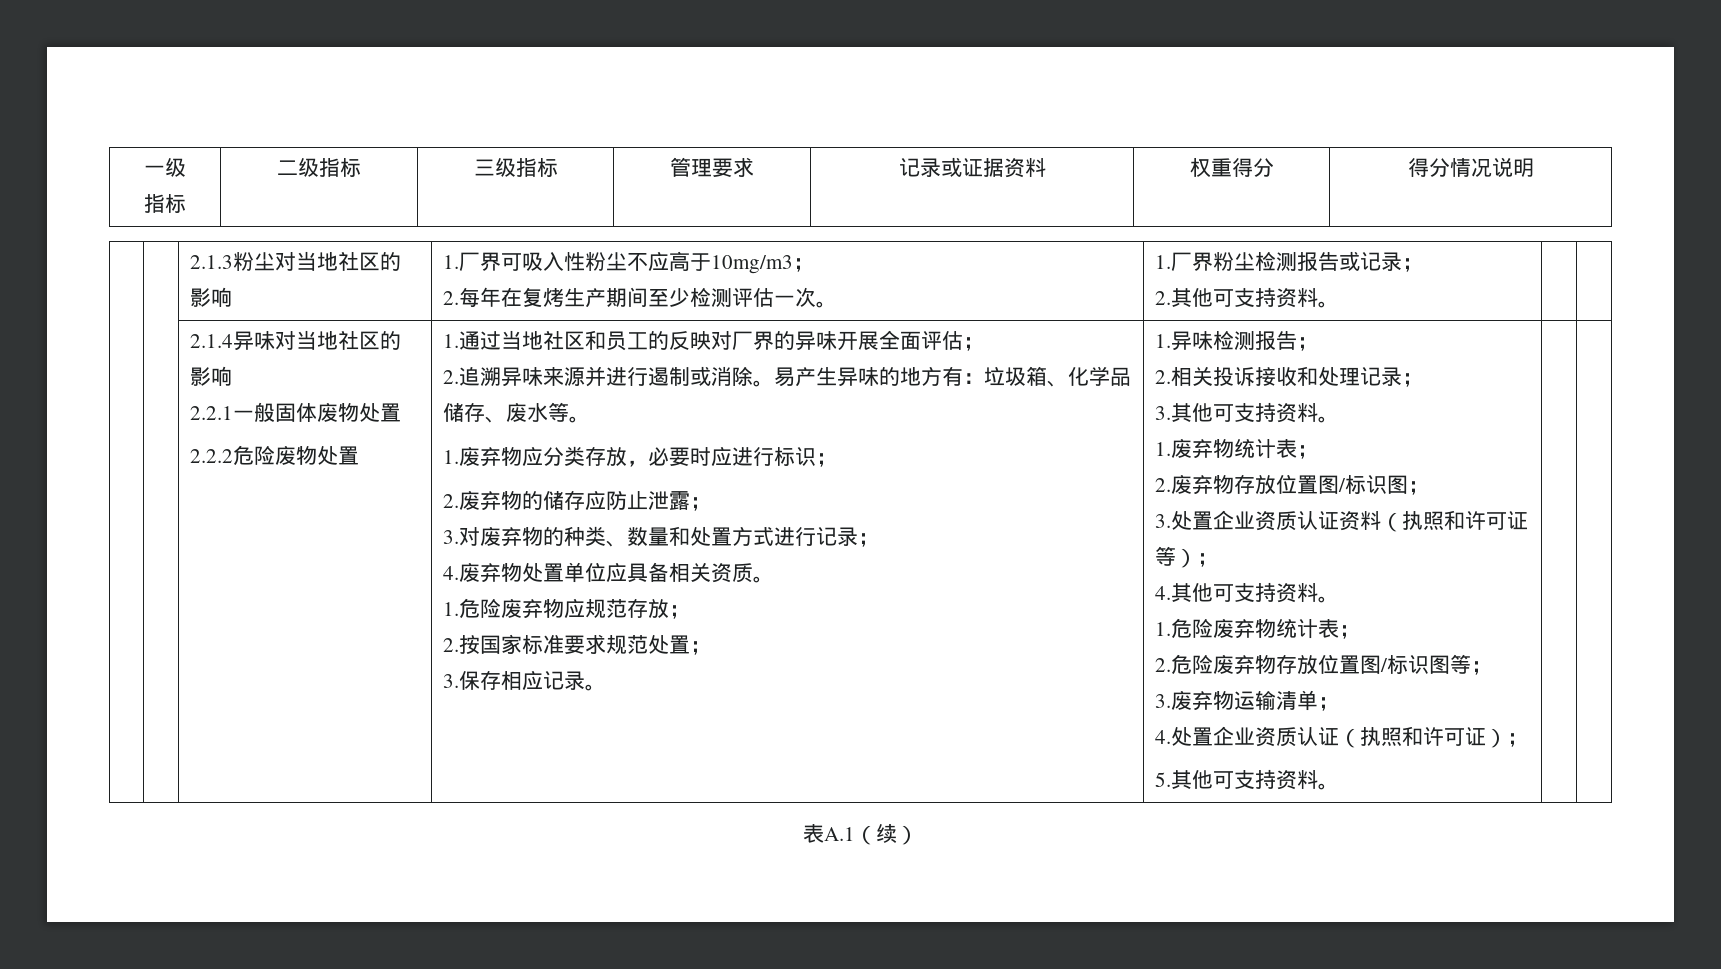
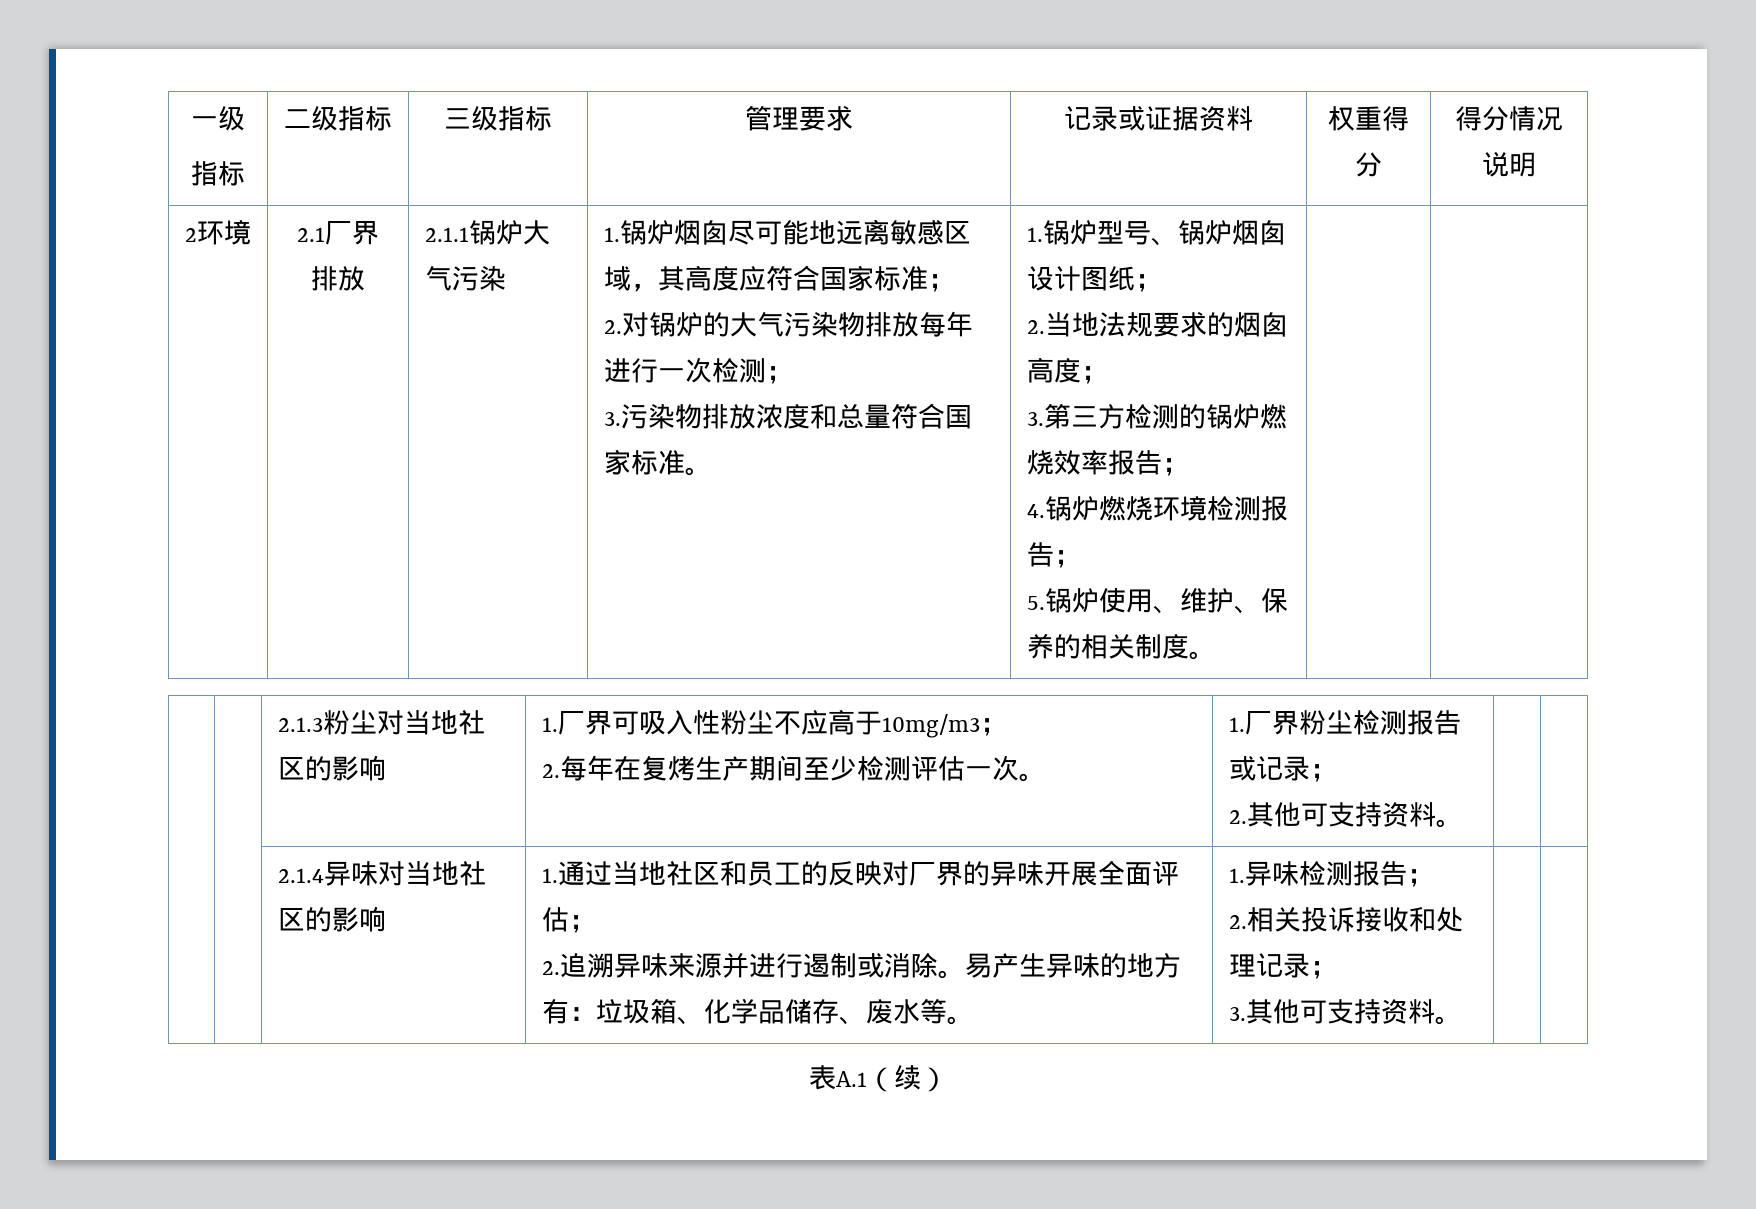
+ 2环境 | 2.1厂界排放 | 2.1.1锅炉大气污染 | 1.锅炉烟囱尽可能地远离敏感区域，其高度应符合国家标准；
+ 2.对锅炉的大气污染物排放每年进行一次检测；
+ 3.污染物排放浓度和总量符合国家标准。 | 1.锅炉型号、锅炉烟囱设计图纸；
+ 2.当地法规要求的烟囱高度；
+ 3.第三方检测的锅炉燃烧效率报告；
+ 4.锅炉燃烧环境检测报告；
+ 5.锅炉使用、维护、保养的相关制度。
- 2.2.1一般固体废物处置
- 2.2.2危险废物处置
- 1.废弃物应分类存放，必要时应进行标识；
- 2.废弃物的储存应防止泄露；
- 3.对废弃物的种类、数量和处置方式进行记录；
- 4.废弃物处置单位应具备相关资质。
- 1.危险废弃物应规范存放；
- 2.按国家标准要求规范处置；
- 3.保存相应记录。
- 1.废弃物统计表；
- 2.废弃物存放位置图/标识图；
- 3.处置企业资质认证资料（执照和许可证等）；
- 4.其他可支持资料。
- 1.危险废弃物统计表；
- 2.危险废弃物存放位置图/标识图等；
- 3.废弃物运输清单；
- 4.处置企业资质认证（执照和许可证）；
- 5.其他可支持资料。

